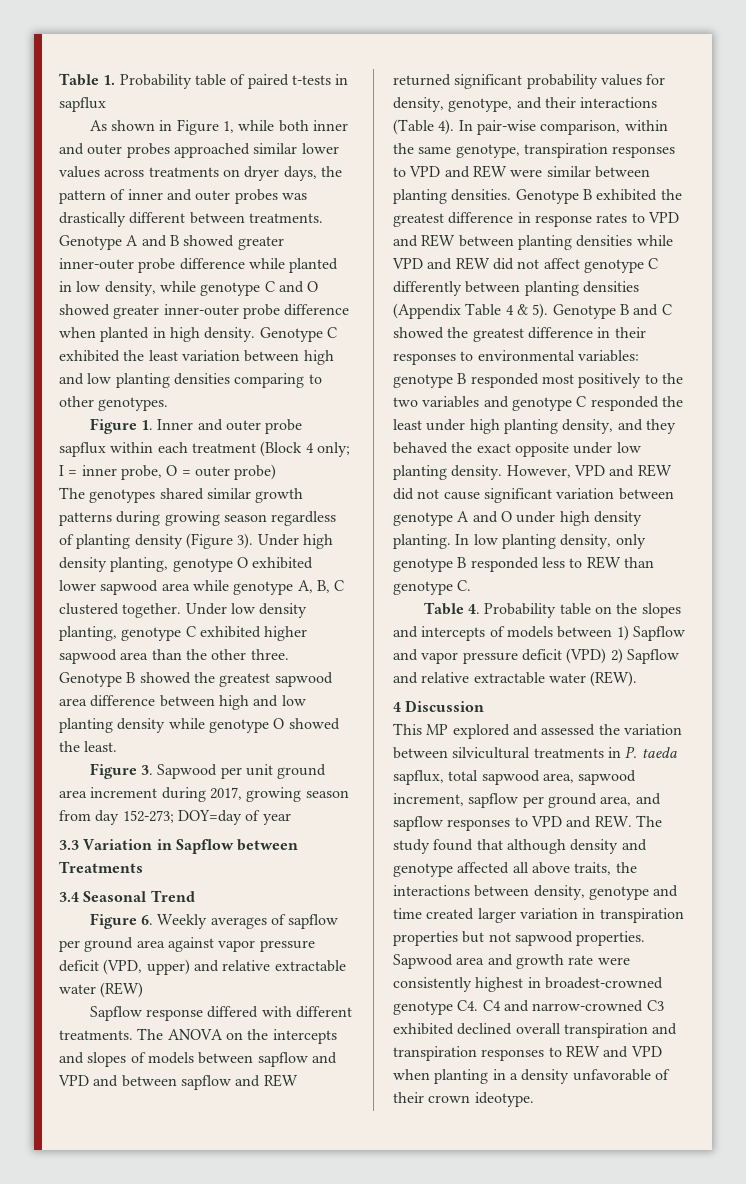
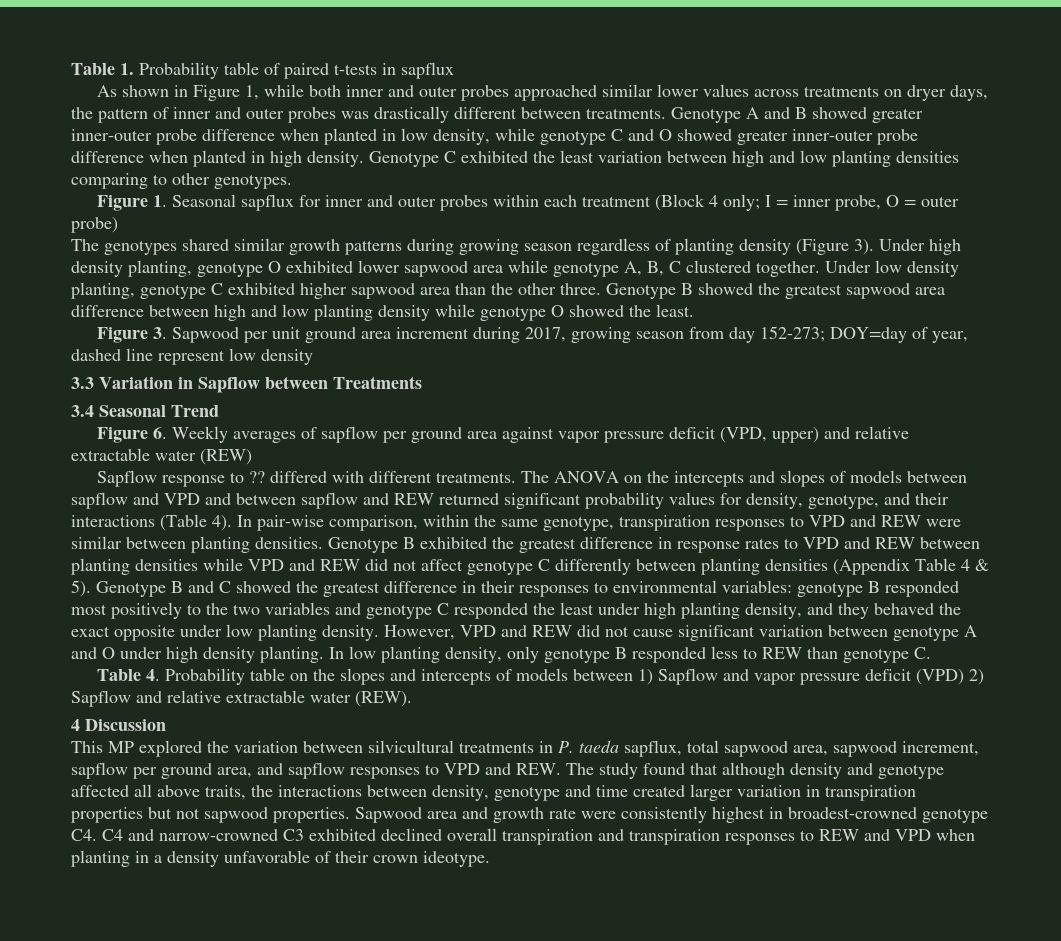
- Genotype A and B showed greater inner-outer probe difference while planted in low density, while genotype C and O showed greater inner-outer probe difference when planted in high density.
+ Genotype A and B showed greater inner-outer probe difference when planted in low density, while genotype C and O showed greater inner-outer probe difference when planted in high density.
- Figure 1. Inner and outer probe sapflux within each treatment (Block 4 only; I = inner probe, O = outer probe)
+ Figure 1. Seasonal sapflux for inner and outer probes within each treatment (Block 4 only; I = inner probe, O = outer probe)
- Figure 3. Sapwood per unit ground area increment during 2017, growing season from day 152-273; DOY=day of year
+ Figure 3. Sapwood per unit ground area increment during 2017, growing season from day 152-273; DOY=day of year, dashed line represent low density
- Sapflow response differed with different treatments.
+ Sapflow response to ?? differed with different treatments.
- This MP explored and assessed the variation between silvicultural treatments in P. taeda sapflux, total sapwood area, sapwood increment, sapflow per ground area, and sapflow responses to VPD and REW. The study found that although density and genotype affected all above traits, the interactions between density, genotype and time created larger variation in transpiration properties but not sapwood properties.
+ This MP explored the variation between silvicultural treatments in P. taeda sapflux, total sapwood area, sapwood increment, sapflow per ground area, and sapflow responses to VPD and REW. The study found that although density and genotype affected all above traits, the interactions between density, genotype and time created larger variation in transpiration properties but not sapwood properties.

